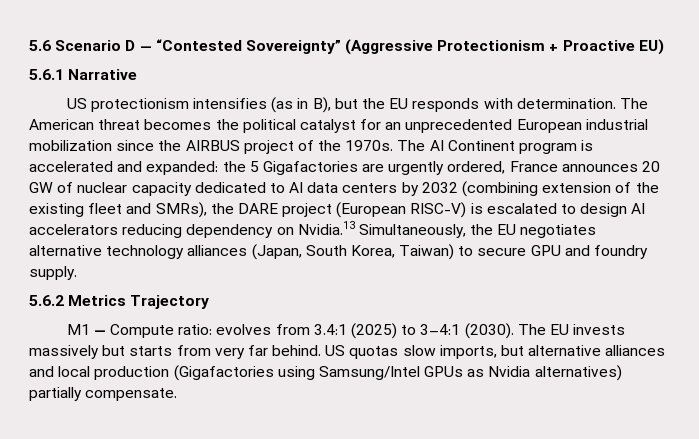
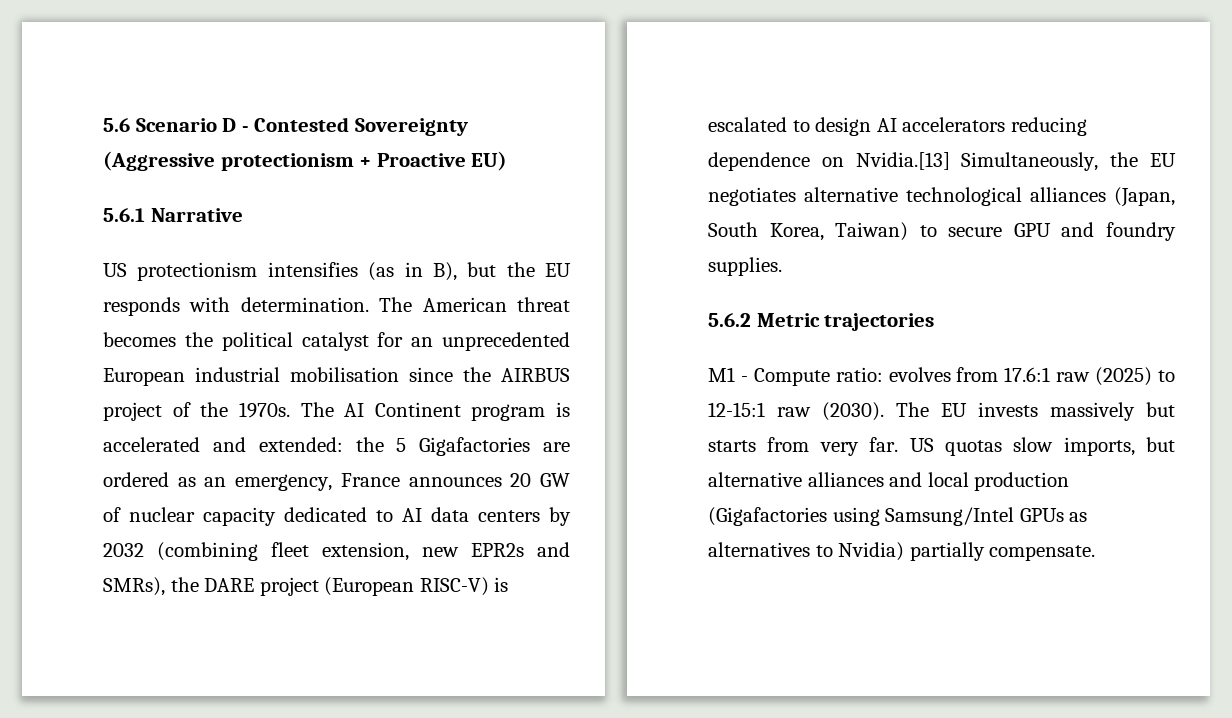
- 5.6 Scenario D — “Contested Sovereignty” (Aggressive Protectionism + Proactive EU)
+ 5.6 Scenario D - Contested Sovereignty (Aggressive protectionism + Proactive EU)
- The American threat becomes the political catalyst for an unprecedented European industrial mobilization since the AIRBUS project of the 1970s.
+ The American threat becomes the political catalyst for an unprecedented European industrial mobilisation since the AIRBUS project of the 1970s.
- The AI Continent program is accelerated and expanded: the 5 Gigafactories are urgently ordered, France announces 20 GW of nuclear capacity dedicated to AI data centers by 2032 (combining extension of the existing fleet and SMRs), the DARE project (European RISC-V) is escalated to design AI accelerators reducing dependency on Nvidia.13 Simultaneously, the EU negotiates alternative technology alliances (Japan, South Korea, Taiwan) to secure GPU and foundry supply.
+ The AI Continent program is accelerated and extended: the 5 Gigafactories are ordered as an emergency, France announces 20 GW of nuclear capacity dedicated to AI data centers by 2032 (combining fleet extension, new EPR2s and SMRs), the DARE project (European RISC-V) is escalated to design AI accelerators reducing dependence on Nvidia.[13] Simultaneously, the EU negotiates alternative technological alliances (Japan, South Korea, Taiwan) to secure GPU and foundry supplies.
- 5.6.2 Metrics Trajectory
+ 5.6.2 Metric trajectories
- M1 — Compute ratio: evolves from 3.4:1 (2025) to 3–4:1 (2030).
+ M1 - Compute ratio: evolves from 17.6:1 raw (2025) to 12-15:1 raw (2030).
- The EU invests massively but starts from very far behind.
+ The EU invests massively but starts from very far.
- US quotas slow imports, but alternative alliances and local production (Gigafactories using Samsung/Intel GPUs as Nvidia alternatives) partially compensate.
+ US quotas slow imports, but alternative alliances and local production (Gigafactories using Samsung/Intel GPUs as alternatives to Nvidia) partially compensate.

